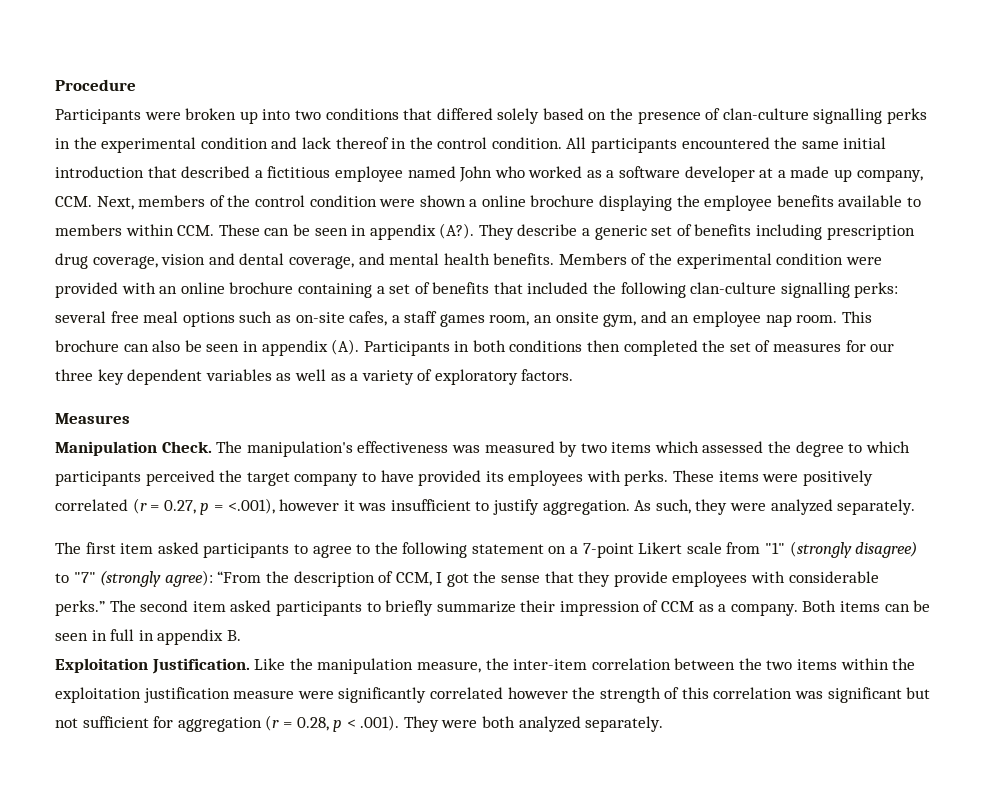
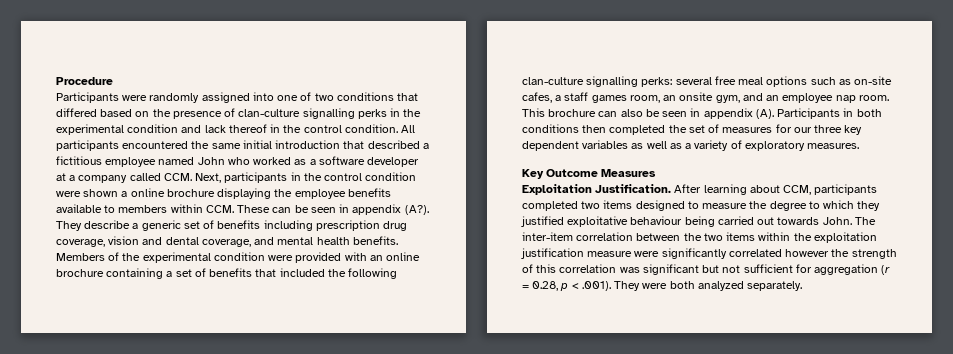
- Participants were broken up into two conditions that differed solely based on the presence of clan-culture signalling perks in the experimental condition and lack thereof in the control condition.
+ Participants were randomly assigned into one of two conditions that differed based on the presence of clan-culture signalling perks in the experimental condition and lack thereof in the control condition.
- All participants encountered the same initial introduction that described a fictitious employee named John who worked as a software developer at a made up company, CCM. Next, members of the control condition were shown a online brochure displaying the employee benefits available to members within CCM. These can be seen in appendix (A?). They describe a generic set of benefits including prescription drug coverage, vision and dental coverage, and mental health benefits.
+ All participants encountered the same initial introduction that described a fictitious employee named John who worked as a software developer at a company called CCM. Next, participants in the control condition were shown a online brochure displaying the employee benefits available to members within CCM. These can be seen in appendix (A?). They describe a generic set of benefits including prescription drug coverage, vision and dental coverage, and mental health benefits.
- This brochure can also be seen in appendix (A). Participants in both conditions then completed the set of measures for our three key dependent variables as well as a variety of exploratory factors.
- Measures
- Manipulation Check. The manipulation's effectiveness was measured by two items which assessed the degree to which participants perceived the target company to have provided its employees with perks. These items were positively correlated (r = 0.27, p = <.001), however it was insufficient to justify aggregation. As such, they were analyzed separately.
- The first item asked participants to agree to the following statement on a 7-point Likert scale from "1" (strongly disagree) to "7" (strongly agree): “From the description of CCM, I got the sense that they provide employees with considerable perks.” The second item asked participants to briefly summarize their impression of CCM as a company. Both items can be seen in full in appendix B.
- Exploitation Justification. Like the manipulation measure, the inter-item correlation between the two items within the exploitation justification measure were significantly correlated however the strength of this correlation was significant but not sufficient for aggregation (r = 0.28, p < .001). They were both analyzed separately.
+ This brochure can also be seen in appendix (A). Participants in both conditions then completed the set of measures for our three key dependent variables as well as a variety of exploratory measures.
+ Key Outcome Measures
+ Exploitation Justification. After learning about CCM, participants completed two items designed to measure the degree to which they justified exploitative behaviour being carried out towards John. The inter-item correlation between the two items within the exploitation justification measure were significantly correlated however the strength of this correlation was significant but not sufficient for aggregation (r = 0.28, p < .001). They were both analyzed separately.

